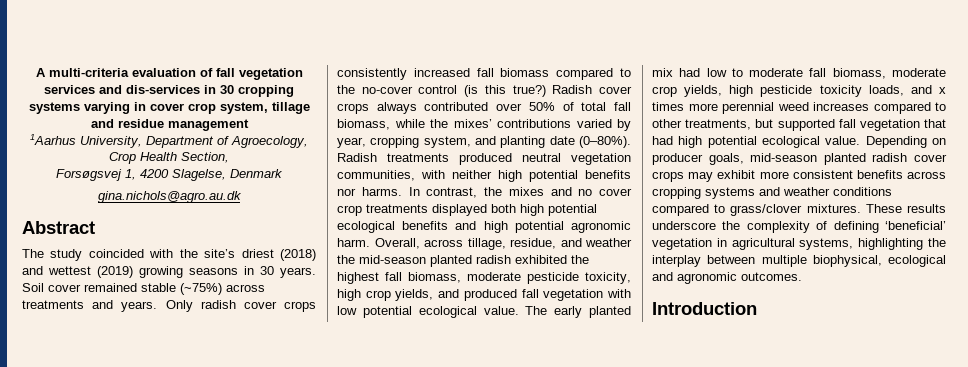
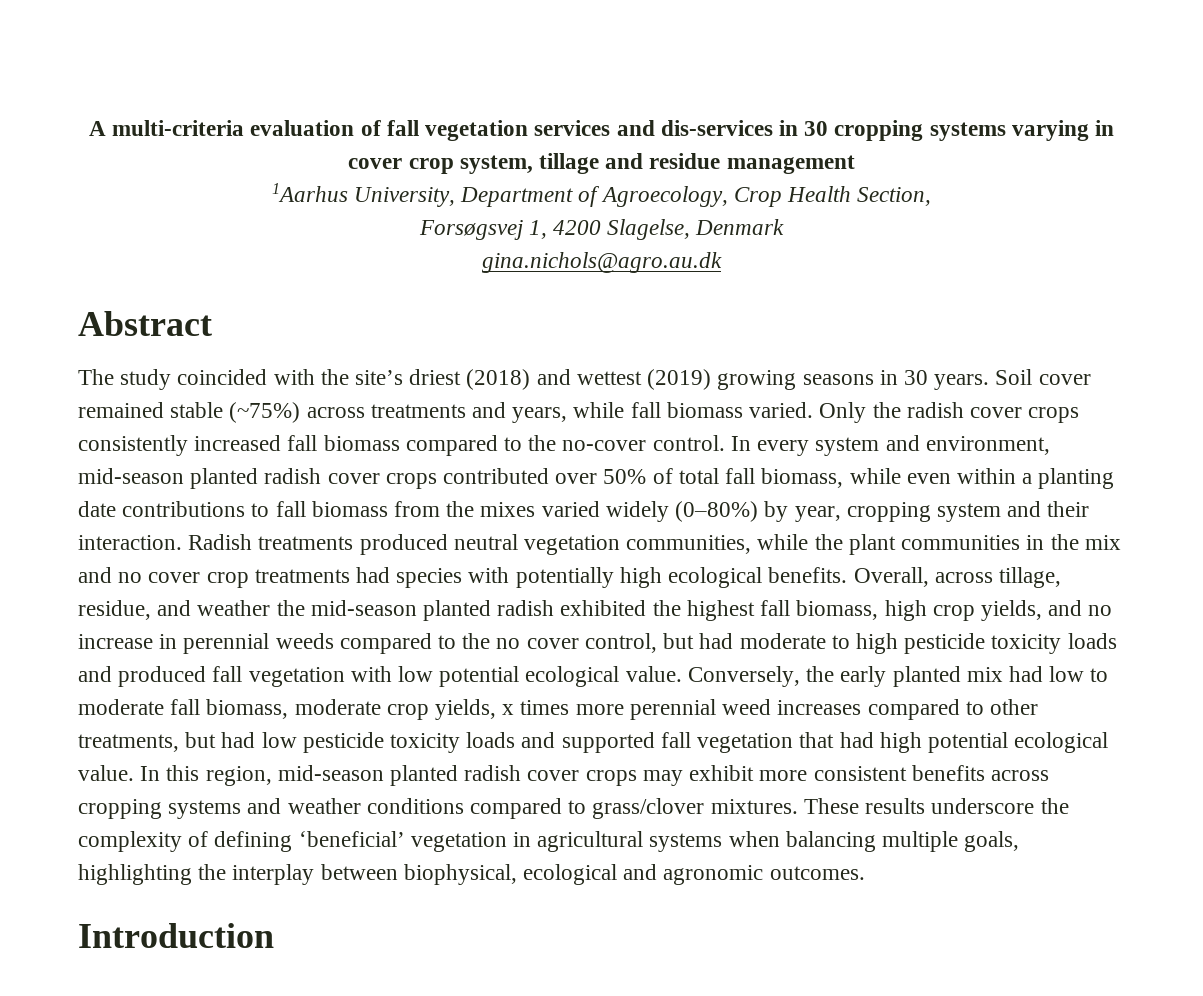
- Soil cover remained stable (~75%) across treatments and years. Only radish cover crops consistently increased fall biomass compared to the no-cover control (is this true?) Radish cover crops always contributed over 50% of total fall biomass, while the mixes’ contributions varied by year, cropping system, and planting date (0–80%).
+ Soil cover remained stable (~75%) across treatments and years, while fall biomass varied. Only the radish cover crops consistently increased fall biomass compared to the no-cover control. In every system and environment, mid-season planted radish cover crops contributed over 50% of total fall biomass, while even within a planting date contributions to fall biomass from the mixes varied widely (0–80%) by year, cropping system and their interaction.
- Radish treatments produced neutral vegetation communities, with neither high potential benefits nor harms. In contrast, the mixes and no cover crop treatments displayed both high potential ecological benefits and high potential agronomic harm.
+ Radish treatments produced neutral vegetation communities, while the plant communities in the mix and no cover crop treatments had species with potentially high ecological benefits.
- Overall, across tillage, residue, and weather the mid-season planted radish exhibited the highest fall biomass, moderate pesticide toxicity, high crop yields, and produced fall vegetation with low potential ecological value.
+ Overall, across tillage, residue, and weather the mid-season planted radish exhibited the highest fall biomass, high crop yields, and no increase in perennial weeds compared to the no cover control, but had moderate to high pesticide toxicity loads and produced fall vegetation with low potential ecological value.
- The early planted mix had low to moderate fall biomass, moderate crop yields, high pesticide toxicity loads, and x times more perennial weed increases compared to other treatments, but supported fall vegetation that had high potential ecological value.
+ Conversely, the early planted mix had low to moderate fall biomass, moderate crop yields, x times more perennial weed increases compared to other treatments, but had low pesticide toxicity loads and supported fall vegetation that had high potential ecological value.
- Depending on producer goals, mid-season planted radish cover crops may exhibit more consistent benefits across cropping systems and weather conditions compared to grass/clover mixtures.
+ In this region, mid-season planted radish cover crops may exhibit more consistent benefits across cropping systems and weather conditions compared to grass/clover mixtures.
- These results underscore the complexity of defining ‘beneficial’ vegetation in agricultural systems, highlighting the interplay between multiple biophysical, ecological and agronomic outcomes.
+ These results underscore the complexity of defining ‘beneficial’ vegetation in agricultural systems when balancing multiple goals, highlighting the interplay between biophysical, ecological and agronomic outcomes.

